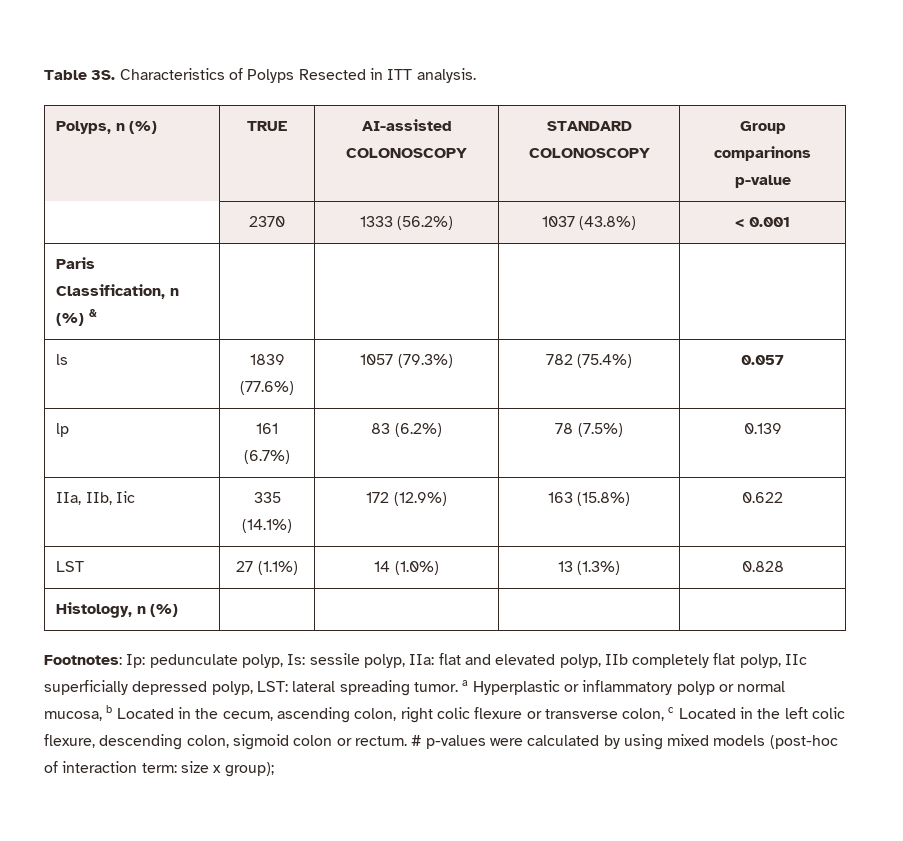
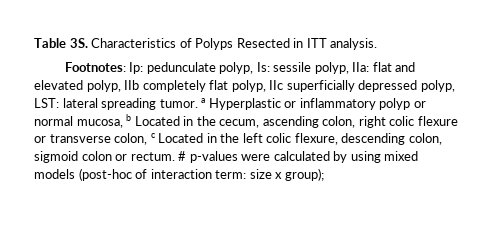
- Polyps, n (%) | TRUE | AI-assisted COLONOSCOPY | STANDARD COLONOSCOPY | Group comparinons p-value
- | 2370 | 1333 (56.2%) | 1037 (43.8%) | < 0.001
- Paris Classification, n (%) & | | | |
- ls | 1839 (77.6%) | 1057 (79.3%) | 782 (75.4%) | 0.057
- lp | 161 (6.7%) | 83 (6.2%) | 78 (7.5%) | 0.139
- IIa, IIb, Iic | 335 (14.1%) | 172 (12.9%) | 163 (15.8%) | 0.622
- LST | 27 (1.1%) | 14 (1.0%) | 13 (1.3%) | 0.828
- Histology, n (%) | | | |

